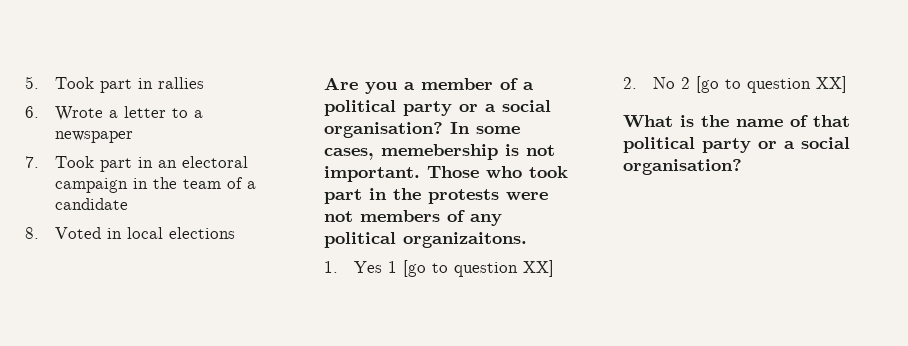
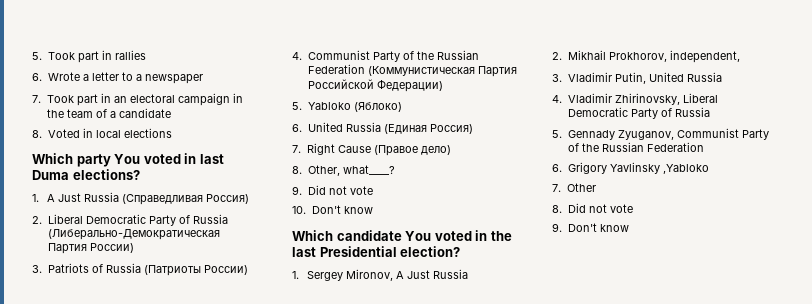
- Are you a member of a political party or a social organisation? In some cases, memebership is not important. Those who took part in the protests were not members of any political organizaitons.
- 1. Yes 1 [go to question XX]
- 2. No 2 [go to question XX]
- What is the name of that political party or a social organisation?
+ Which party You voted in last Duma elections?
+ 1. A Just Russia (Справедливая Россия)
+ 2. Liberal Democratic Party of Russia (Либерально-Демократическая Партия России)
+ 3. Patriots of Russia (Патриоты России)
+ 4. Communist Party of the Russian Federation (Коммунистическая Партия Российской Федерации)
+ 5. Yabloko (Яблоко)
+ 6. United Russia (Единая Россия)
+ 7. Right Cause (Правое дело)
+ 8. Other, what____?
+ 9. Did not vote
+ 10. Don't know
+ Which candidate You voted in the last Presidential election?
+ 1. Sergey Mironov, A Just Russia
+ 2. Mikhail Prokhorov, independent,
+ 3. Vladimir Putin, United Russia
+ 4. Vladimir Zhirinovsky, Liberal Democratic Party of Russia
+ 5. Gennady Zyuganov, Communist Party of the Russian Federation
+ 6. Grigory Yavlinsky ,Yabloko
+ 7. Other
+ 8. Did not vote
+ 9. Don't know

